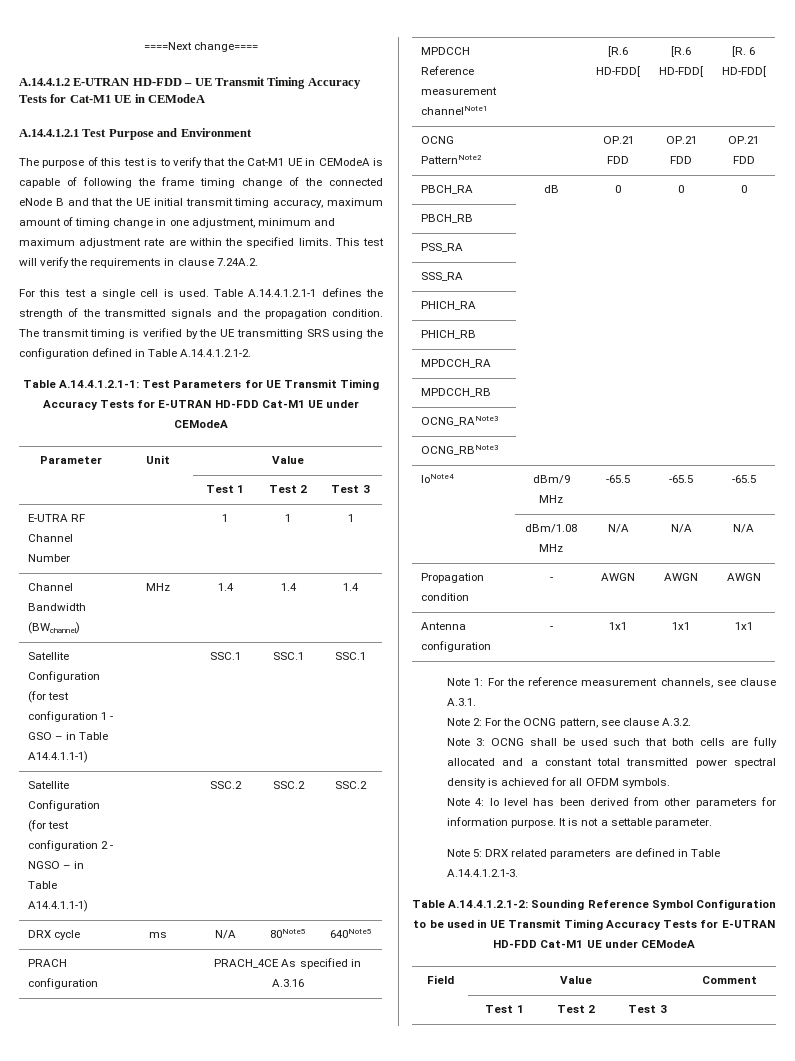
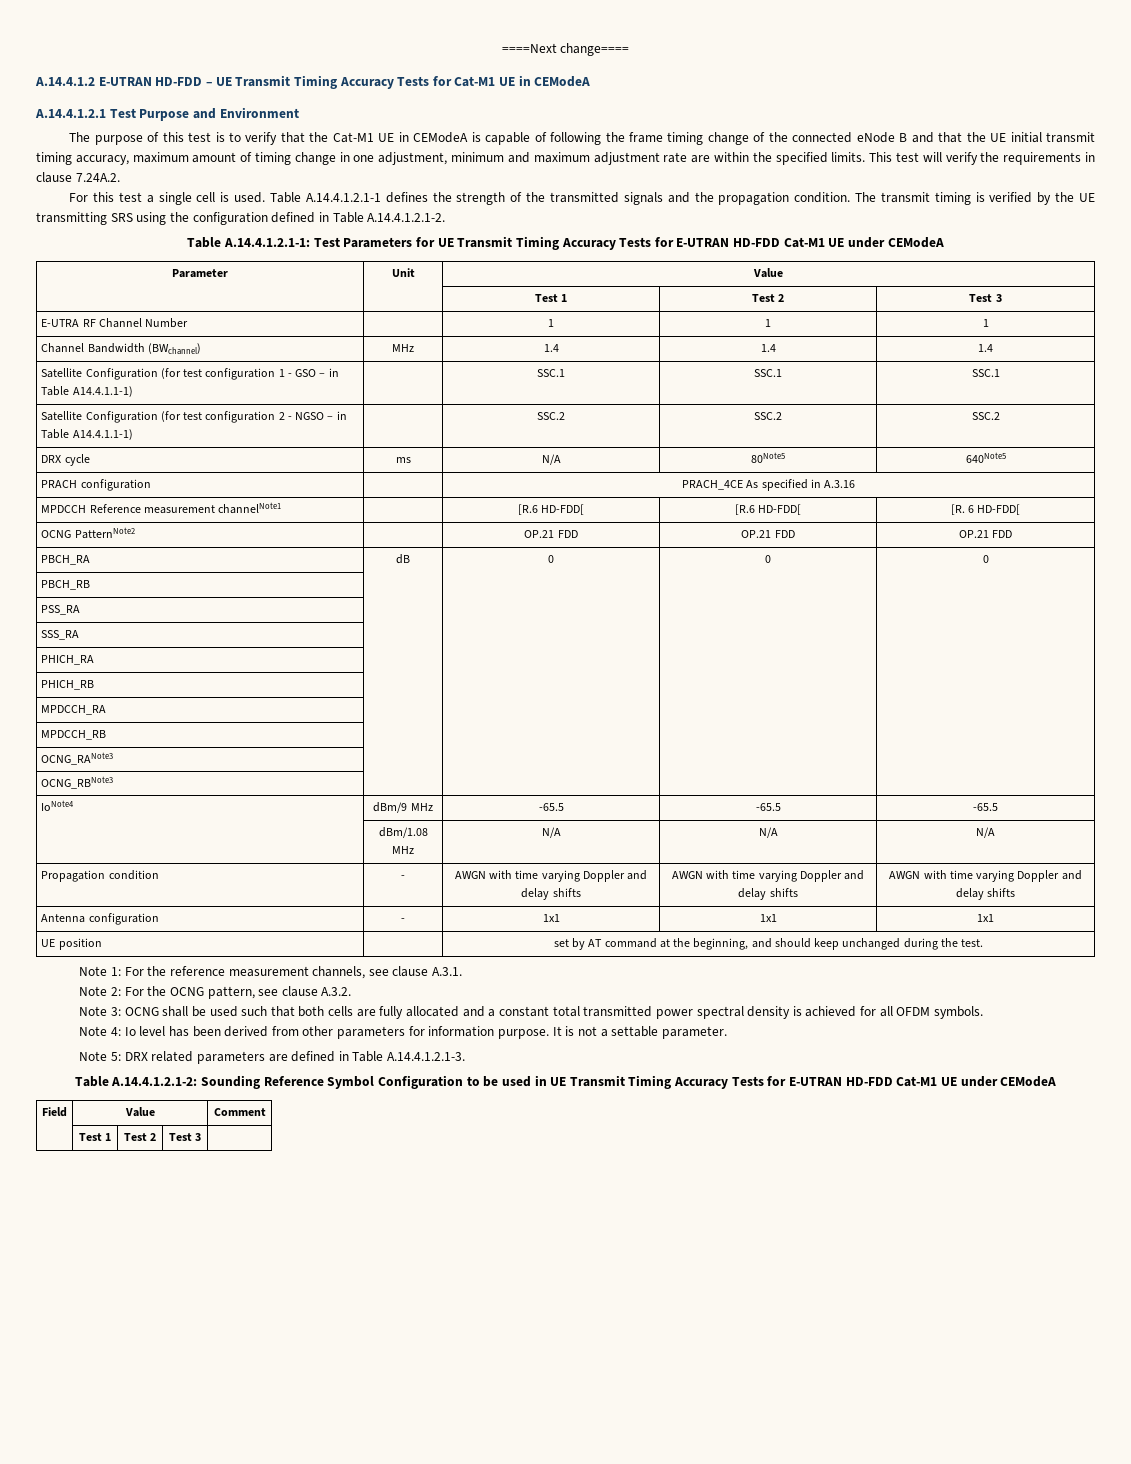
- Propagation condition | - | AWGN | AWGN | AWGN
+ Propagation condition | - | AWGN with time varying Doppler and delay shifts | AWGN with time varying Doppler and delay shifts | AWGN with time varying Doppler and delay shifts
+ UE position | | set by AT command at the beginning, and should keep unchanged during the test.

